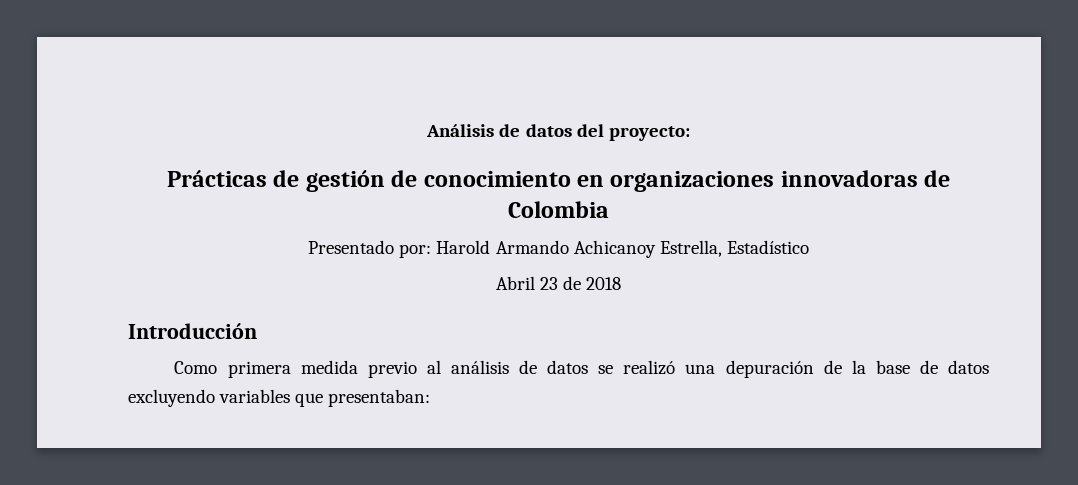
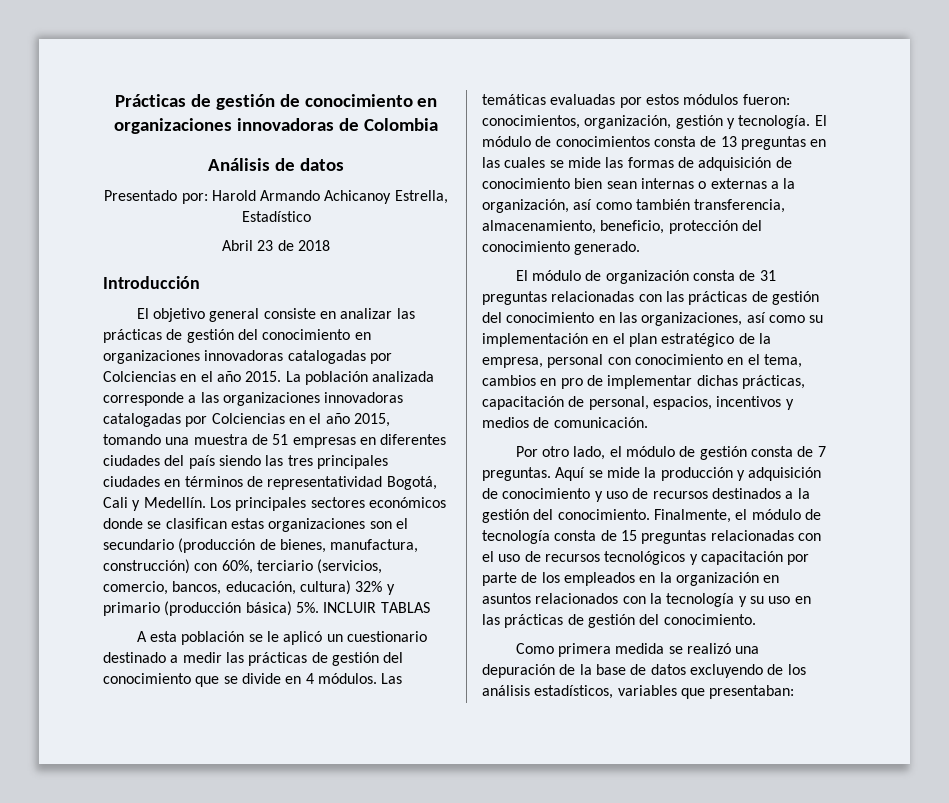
- Análisis de datos del proyecto:
+ Análisis de datos
- Como primera medida previo al análisis de datos se realizó una depuración de la base de datos excluyendo variables que presentaban:
+ El objetivo general consiste en analizar las prácticas de gestión del conocimiento en organizaciones innovadoras catalogadas por Colciencias en el año 2015. La población analizada corresponde a las organizaciones innovadoras catalogadas por Colciencias en el año 2015, tomando una muestra de 51 empresas en diferentes ciudades del país siendo las tres principales ciudades en términos de representatividad Bogotá, Cali y Medellín. Los principales sectores económicos donde se clasifican estas organizaciones son el secundario (producción de bienes, manufactura, construcción) con 60%, terciario (servicios, comercio, bancos, educación, cultura) 32% y primario (producción básica) 5%. INCLUIR TABLAS
+ A esta población se le aplicó un cuestionario destinado a medir las prácticas de gestión del conocimiento que se divide en 4 módulos. Las temáticas evaluadas por estos módulos fueron: conocimientos, organización, gestión y tecnología. El módulo de conocimientos consta de 13 preguntas en las cuales se mide las formas de adquisición de conocimiento bien sean internas o externas a la organización, así como también transferencia, almacenamiento, beneficio, protección del conocimiento generado.
+ El módulo de organización consta de 31 preguntas relacionadas con las prácticas de gestión del conocimiento en las organizaciones, así como su implementación en el plan estratégico de la empresa, personal con conocimiento en el tema, cambios en pro de implementar dichas prácticas, capacitación de personal, espacios, incentivos y medios de comunicación.
+ Por otro lado, el módulo de gestión consta de 7 preguntas. Aquí se mide la producción y adquisición de conocimiento y uso de recursos destinados a la gestión del conocimiento. Finalmente, el módulo de tecnología consta de 15 preguntas relacionadas con el uso de recursos tecnológicos y capacitación por parte de los empleados en la organización en asuntos relacionados con la tecnología y su uso en las prácticas de gestión del conocimiento.
+ Como primera medida se realizó una depuración de la base de datos excluyendo de los análisis estadísticos, variables que presentaban:

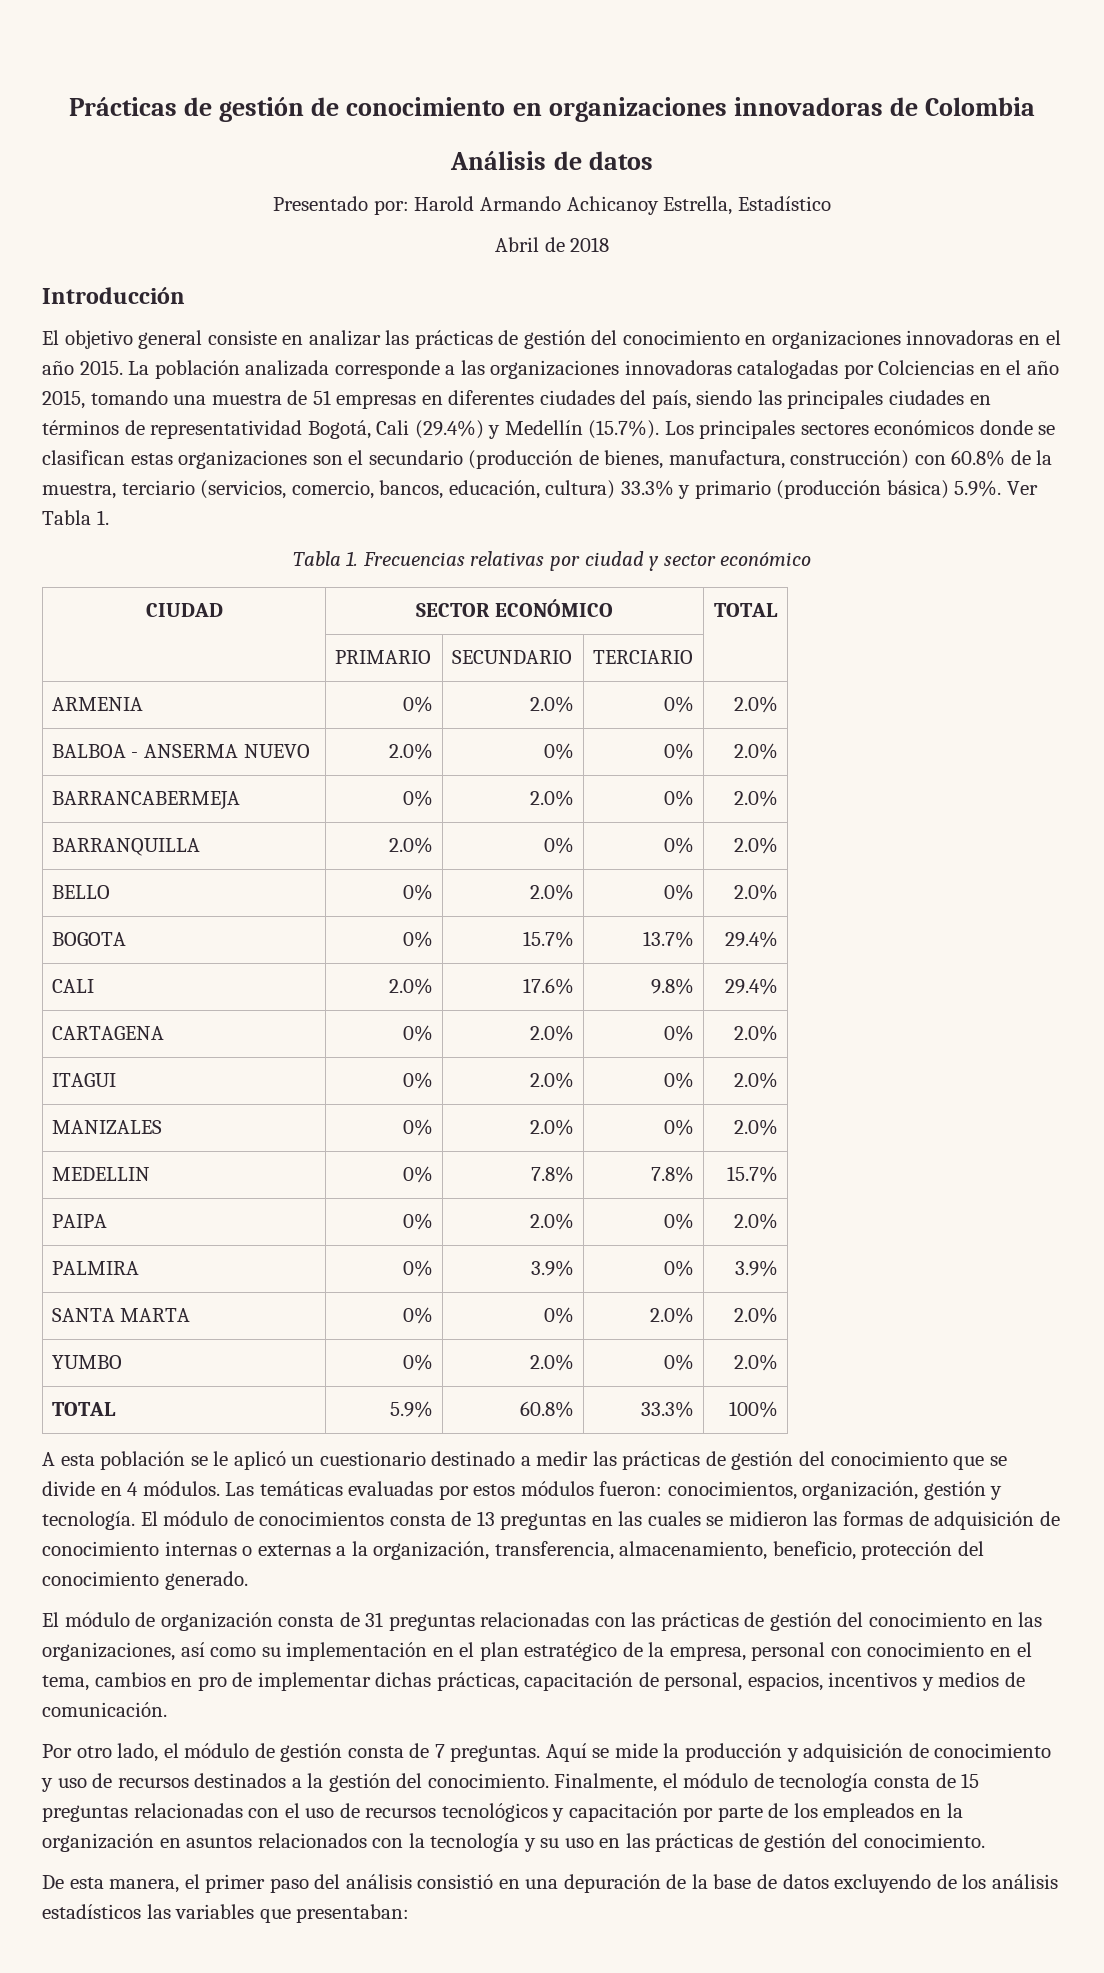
- Abril 23 de 2018
+ Abril de 2018
- El objetivo general consiste en analizar las prácticas de gestión del conocimiento en organizaciones innovadoras catalogadas por Colciencias en el año 2015.
+ El objetivo general consiste en analizar las prácticas de gestión del conocimiento en organizaciones innovadoras en el año 2015.
- La población analizada corresponde a las organizaciones innovadoras catalogadas por Colciencias en el año 2015, tomando una muestra de 51 empresas en diferentes ciudades del país siendo las tres principales ciudades en términos de representatividad Bogotá, Cali y Medellín. Los principales sectores económicos donde se clasifican estas organizaciones son el secundario (producción de bienes, manufactura, construcción) con 60%, terciario (servicios, comercio, bancos, educación, cultura) 32% y primario (producción básica) 5%. INCLUIR TABLAS
+ La población analizada corresponde a las organizaciones innovadoras catalogadas por Colciencias en el año 2015, tomando una muestra de 51 empresas en diferentes ciudades del país, siendo las principales ciudades en términos de representatividad Bogotá, Cali (29.4%) y Medellín (15.7%). Los principales sectores económicos donde se clasifican estas organizaciones son el secundario (producción de bienes, manufactura, construcción) con 60.8% de la muestra, terciario (servicios, comercio, bancos, educación, cultura) 33.3% y primario (producción básica) 5.9%. Ver Tabla 1.
+ Tabla 1. Frecuencias relativas por ciudad y sector económico
+ CIUDAD | SECTOR ECONÓMICO | TOTAL
+ | PRIMARIO | SECUNDARIO | TERCIARIO |
+ ARMENIA | 0% | 2.0% | 0% | 2.0%
+ BALBOA - ANSERMA NUEVO | 2.0% | 0% | 0% | 2.0%
+ BARRANCABERMEJA | 0% | 2.0% | 0% | 2.0%
+ BARRANQUILLA | 2.0% | 0% | 0% | 2.0%
+ BELLO | 0% | 2.0% | 0% | 2.0%
+ BOGOTA | 0% | 15.7% | 13.7% | 29.4%
+ CALI | 2.0% | 17.6% | 9.8% | 29.4%
+ CARTAGENA | 0% | 2.0% | 0% | 2.0%
+ ITAGUI | 0% | 2.0% | 0% | 2.0%
+ MANIZALES | 0% | 2.0% | 0% | 2.0%
+ MEDELLIN | 0% | 7.8% | 7.8% | 15.7%
+ PAIPA | 0% | 2.0% | 0% | 2.0%
+ PALMIRA | 0% | 3.9% | 0% | 3.9%
+ SANTA MARTA | 0% | 0% | 2.0% | 2.0%
+ YUMBO | 0% | 2.0% | 0% | 2.0%
+ TOTAL | 5.9% | 60.8% | 33.3% | 100%
- El módulo de conocimientos consta de 13 preguntas en las cuales se mide las formas de adquisición de conocimiento bien sean internas o externas a la organización, así como también transferencia, almacenamiento, beneficio, protección del conocimiento generado.
+ El módulo de conocimientos consta de 13 preguntas en las cuales se midieron las formas de adquisición de conocimiento internas o externas a la organización, transferencia, almacenamiento, beneficio, protección del conocimiento generado.
- Como primera medida se realizó una depuración de la base de datos excluyendo de los análisis estadísticos, variables que presentaban:
+ De esta manera, el primer paso del análisis consistió en una depuración de la base de datos excluyendo de los análisis estadísticos las variables que presentaban:

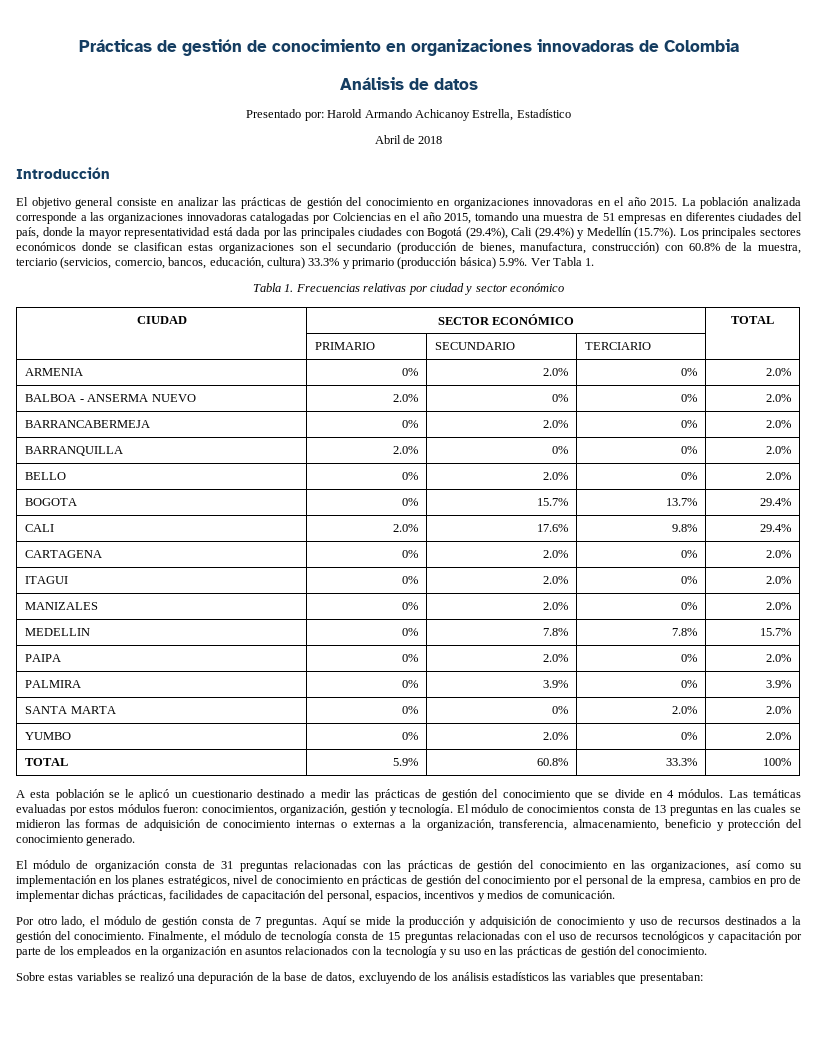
- La población analizada corresponde a las organizaciones innovadoras catalogadas por Colciencias en el año 2015, tomando una muestra de 51 empresas en diferentes ciudades del país, siendo las principales ciudades en términos de representatividad Bogotá, Cali (29.4%) y Medellín (15.7%). Los principales sectores económicos donde se clasifican estas organizaciones son el secundario (producción de bienes, manufactura, construcción) con 60.8% de la muestra, terciario (servicios, comercio, bancos, educación, cultura) 33.3% y primario (producción básica) 5.9%. Ver Tabla 1.
+ La población analizada corresponde a las organizaciones innovadoras catalogadas por Colciencias en el año 2015, tomando una muestra de 51 empresas en diferentes ciudades del país, donde la mayor representatividad está dada por las principales ciudades con Bogotá (29.4%), Cali (29.4%) y Medellín (15.7%). Los principales sectores económicos donde se clasifican estas organizaciones son el secundario (producción de bienes, manufactura, construcción) con 60.8% de la muestra, terciario (servicios, comercio, bancos, educación, cultura) 33.3% y primario (producción básica) 5.9%. Ver Tabla 1.
- El módulo de conocimientos consta de 13 preguntas en las cuales se midieron las formas de adquisición de conocimiento internas o externas a la organización, transferencia, almacenamiento, beneficio, protección del conocimiento generado.
+ El módulo de conocimientos consta de 13 preguntas en las cuales se midieron las formas de adquisición de conocimiento internas o externas a la organización, transferencia, almacenamiento, beneficio y protección del conocimiento generado.
- El módulo de organización consta de 31 preguntas relacionadas con las prácticas de gestión del conocimiento en las organizaciones, así como su implementación en el plan estratégico de la empresa, personal con conocimiento en el tema, cambios en pro de implementar dichas prácticas, capacitación de personal, espacios, incentivos y medios de comunicación.
+ El módulo de organización consta de 31 preguntas relacionadas con las prácticas de gestión del conocimiento en las organizaciones, así como su implementación en los planes estratégicos, nivel de conocimiento en prácticas de gestión del conocimiento por el personal de la empresa, cambios en pro de implementar dichas prácticas, facilidades de capacitación del personal, espacios, incentivos y medios de comunicación.
- De esta manera, el primer paso del análisis consistió en una depuración de la base de datos excluyendo de los análisis estadísticos las variables que presentaban:
+ Sobre estas variables se realizó una depuración de la base de datos, excluyendo de los análisis estadísticos las variables que presentaban:

